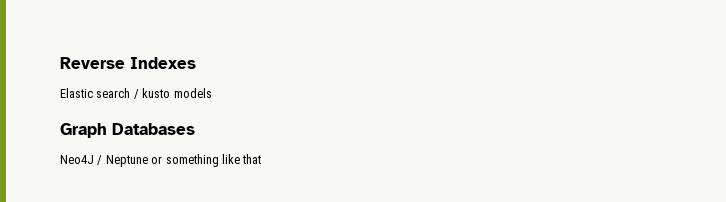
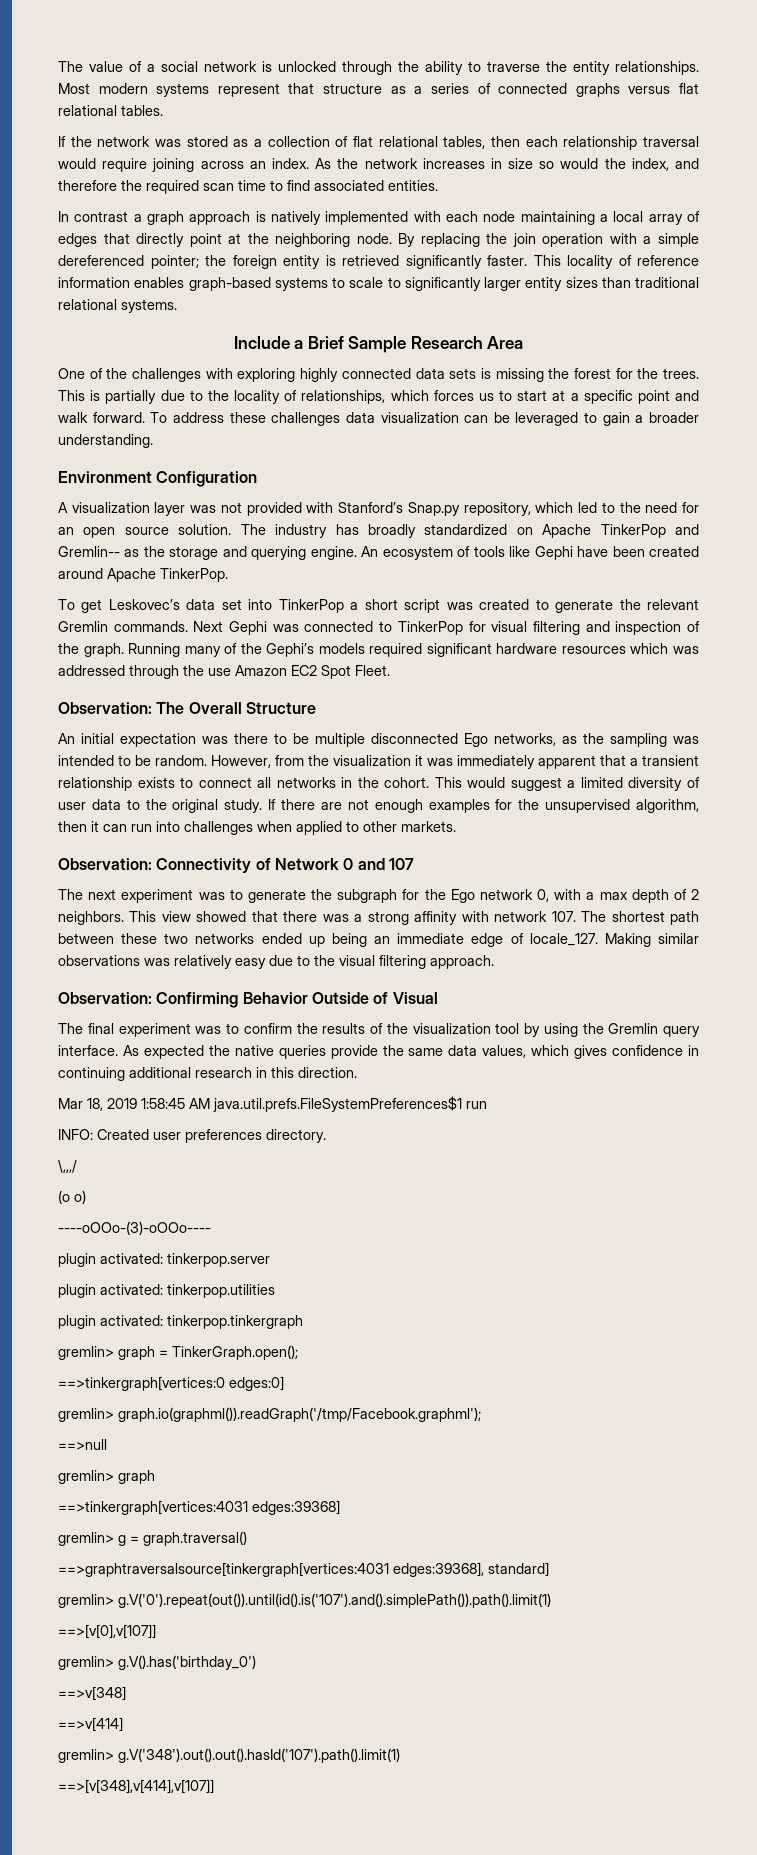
- Reverse Indexes
- Elastic search / kusto models
- Graph Databases
- Neo4J / Neptune or something like that
+ The value of a social network is unlocked through the ability to traverse the entity relationships. Most modern systems represent that structure as a series of connected graphs versus flat relational tables.
+ If the network was stored as a collection of flat relational tables, then each relationship traversal would require joining across an index. As the network increases in size so would the index, and therefore the required scan time to find associated entities.
+ In contrast a graph approach is natively implemented with each node maintaining a local array of edges that directly point at the neighboring node. By replacing the join operation with a simple dereferenced pointer; the foreign entity is retrieved significantly faster. This locality of reference information enables graph-based systems to scale to significantly larger entity sizes than traditional relational systems.
+ Include a Brief Sample Research Area
+ One of the challenges with exploring highly connected data sets is missing the forest for the trees. This is partially due to the locality of relationships, which forces us to start at a specific point and walk forward. To address these challenges data visualization can be leveraged to gain a broader understanding.
+ Environment Configuration
+ A visualization layer was not provided with Stanford’s Snap.py repository, which led to the need for an open source solution. The industry has broadly standardized on Apache TinkerPop and Gremlin-- as the storage and querying engine. An ecosystem of tools like Gephi have been created around Apache TinkerPop.
+ To get Leskovec’s data set into TinkerPop a short script was created to generate the relevant Gremlin commands. Next Gephi was connected to TinkerPop for visual filtering and inspection of the graph. Running many of the Gephi’s models required significant hardware resources which was addressed through the use Amazon EC2 Spot Fleet.
+ Observation: The Overall Structure
+ An initial expectation was there to be multiple disconnected Ego networks, as the sampling was intended to be random. However, from the visualization it was immediately apparent that a transient relationship exists to connect all networks in the cohort. This would suggest a limited diversity of user data to the original study. If there are not enough examples for the unsupervised algorithm, then it can run into challenges when applied to other markets.
+ Observation: Connectivity of Network 0 and 107
+ The next experiment was to generate the subgraph for the Ego network 0, with a max depth of 2 neighbors. This view showed that there was a strong affinity with network 107. The shortest path between these two networks ended up being an immediate edge of locale_127. Making similar observations was relatively easy due to the visual filtering approach.
+ Observation: Confirming Behavior Outside of Visual
+ The final experiment was to confirm the results of the visualization tool by using the Gremlin query interface. As expected the native queries provide the same data values, which gives confidence in continuing additional research in this direction.
+ Mar 18, 2019 1:58:45 AM java.util.prefs.FileSystemPreferences$1 run
+ INFO: Created user preferences directory.
+ \,,,/
+ (o o)
+ ----oOOo-(3)-oOOo----
+ plugin activated: tinkerpop.server
+ plugin activated: tinkerpop.utilities
+ plugin activated: tinkerpop.tinkergraph
+ gremlin> graph = TinkerGraph.open();
+ ==>tinkergraph[vertices:0 edges:0]
+ gremlin> graph.io(graphml()).readGraph('/tmp/Facebook.graphml');
+ ==>null
+ gremlin> graph
+ ==>tinkergraph[vertices:4031 edges:39368]
+ gremlin> g = graph.traversal()
+ ==>graphtraversalsource[tinkergraph[vertices:4031 edges:39368], standard]
+ gremlin> g.V('0').repeat(out()).until(id().is('107').and().simplePath()).path().limit(1)
+ ==>[v[0],v[107]]
+ gremlin> g.V().has('birthday_0')
+ ==>v[348]
+ ==>v[414]
+ gremlin> g.V('348').out().out().hasId('107').path().limit(1)
+ ==>[v[348],v[414],v[107]]

